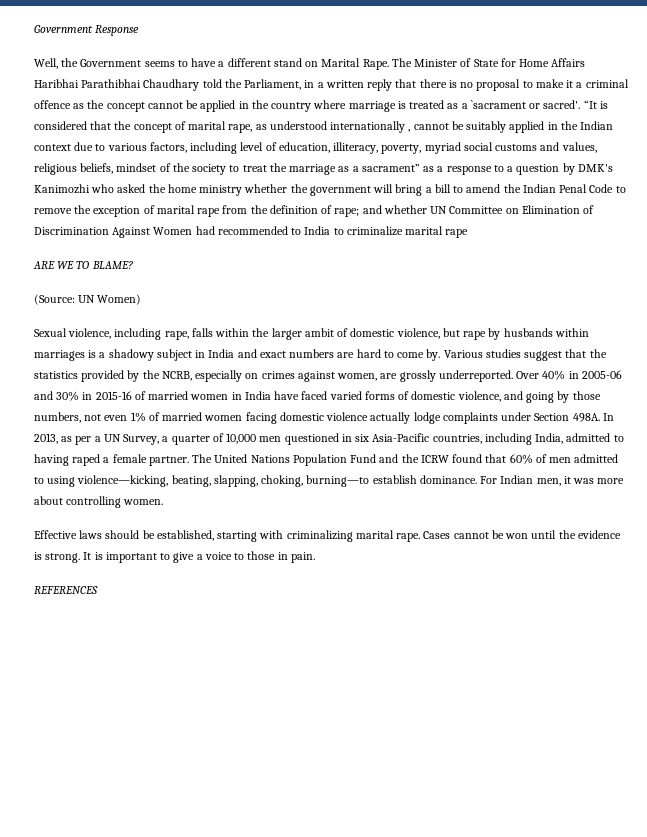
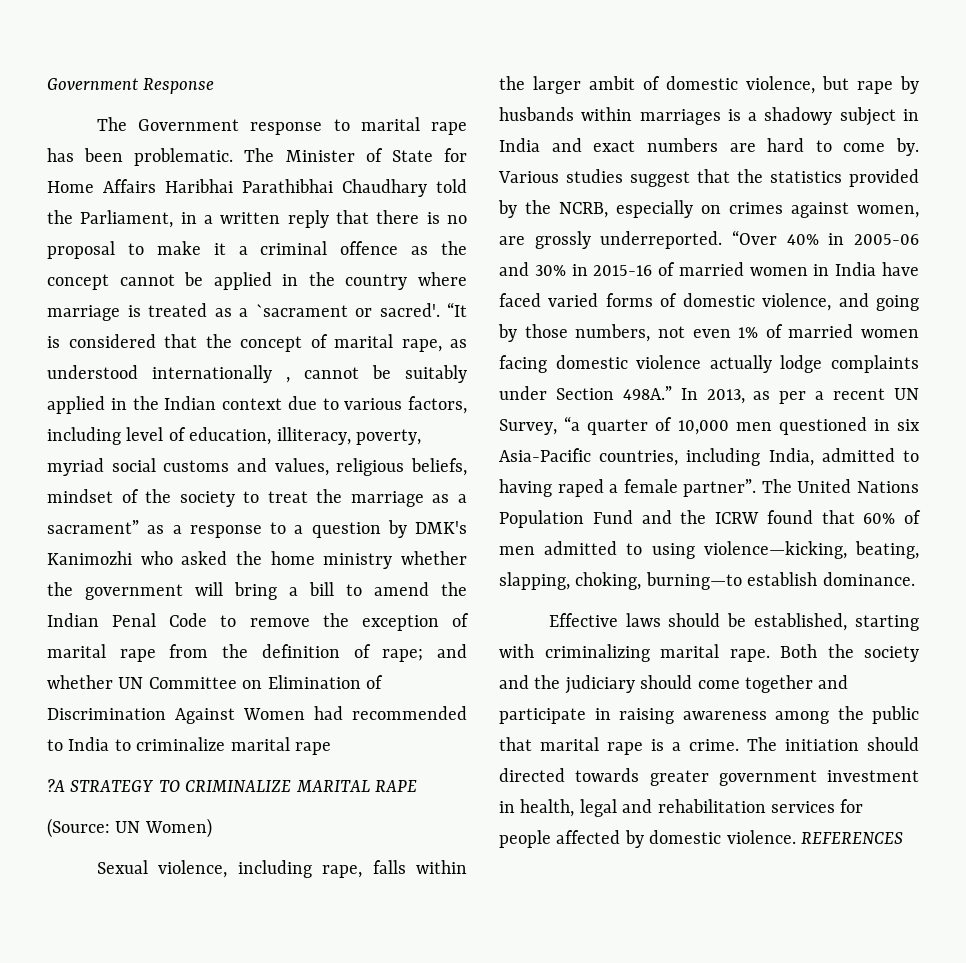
- Well, the Government seems to have a different stand on Marital Rape.
+ The Government response to marital rape has been problematic.
- ARE WE TO BLAME?
+ ?A STRATEGY TO CRIMINALIZE MARITAL RAPE
- Over 40% in 2005-06 and 30% in 2015-16 of married women in India have faced varied forms of domestic violence, and going by those numbers, not even 1% of married women facing domestic violence actually lodge complaints under Section 498A.
+ “Over 40% in 2005-06 and 30% in 2015-16 of married women in India have faced varied forms of domestic violence, and going by those numbers, not even 1% of married women facing domestic violence actually lodge complaints under Section 498A.”
- In 2013, as per a UN Survey, a quarter of 10,000 men questioned in six Asia-Pacific countries, including India, admitted to having raped a female partner.
+ In 2013, as per a recent UN Survey, “a quarter of 10,000 men questioned in six Asia-Pacific countries, including India, admitted to having raped a female partner”.
- For Indian men, it was more about controlling women.
- Cases cannot be won until the evidence is strong. It is important to give a voice to those in pain.
- REFERENCES
+ Both the society and the judiciary should come together and participate in raising awareness among the public that marital rape is a crime. The initiation should directed towards greater government investment in health, legal and rehabilitation services for people affected by domestic violence. REFERENCES

